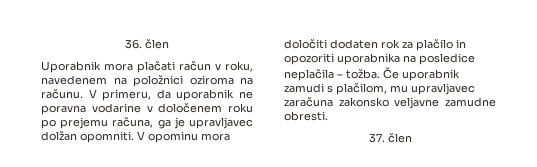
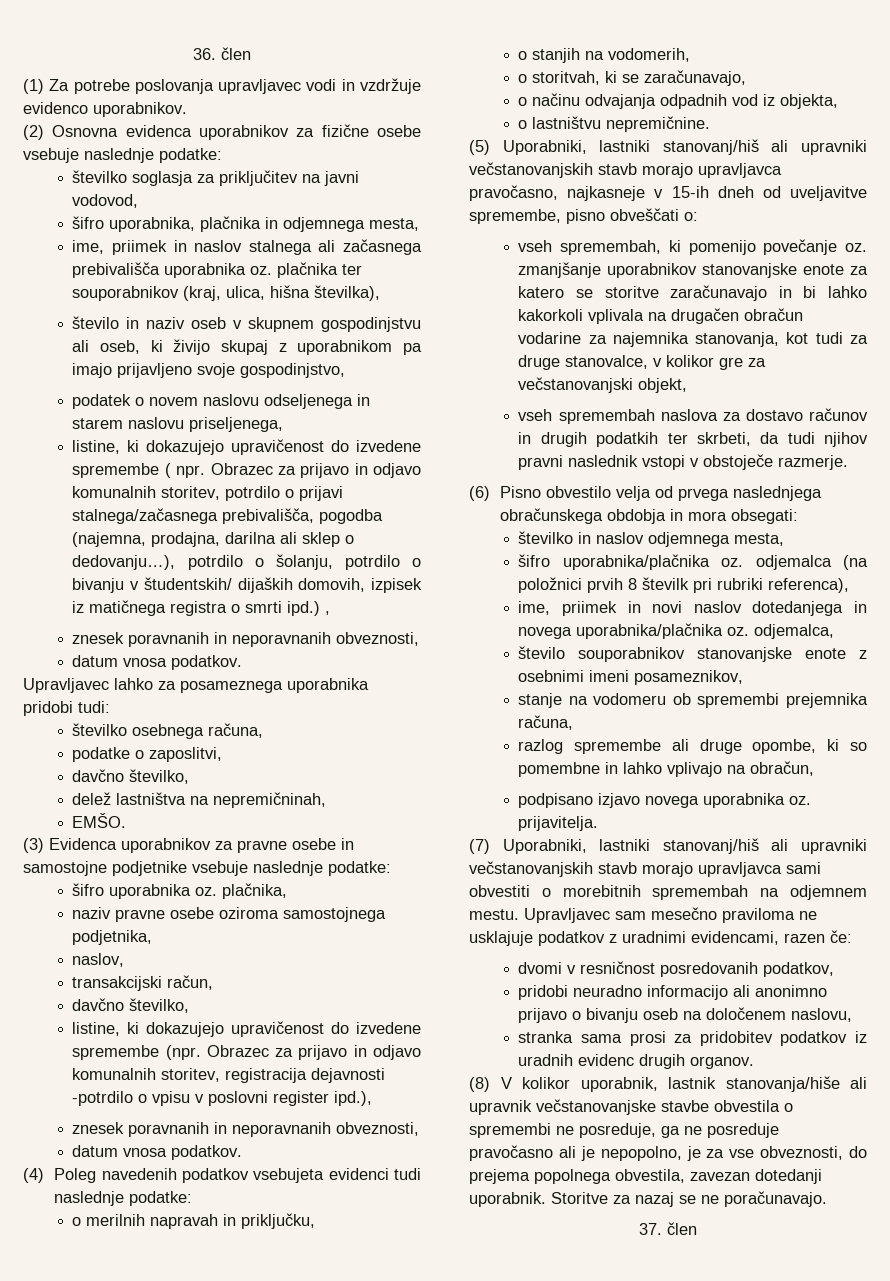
- Uporabnik mora plačati račun v roku, navedenem na položnici oziroma na računu. V primeru, da uporabnik ne poravna vodarine v določenem roku po prejemu računa, ga je upravljavec dolžan opomniti. V opominu mora določiti dodaten rok za plačilo in opozoriti uporabnika na posledice neplačila – tožba. Če uporabnik zamudi s plačilom, mu upravljavec zaračuna zakonsko veljavne zamudne obresti.
+ (1) Za potrebe poslovanja upravljavec vodi in vzdržuje evidenco uporabnikov.
+ (2) Osnovna evidenca uporabnikov za fizične osebe vsebuje naslednje podatke:
+ številko soglasja za priključitev na javni vodovod,
+ šifro uporabnika, plačnika in odjemnega mesta,
+ ime, priimek in naslov stalnega ali začasnega prebivališča uporabnika oz. plačnika ter souporabnikov (kraj, ulica, hišna številka),
+ število in naziv oseb v skupnem gospodinjstvu ali oseb, ki živijo skupaj z uporabnikom pa imajo prijavljeno svoje gospodinjstvo,
+ podatek o novem naslovu odseljenega in starem naslovu priseljenega,
+ listine, ki dokazujejo upravičenost do izvedene spremembe ( npr. Obrazec za prijavo in odjavo komunalnih storitev, potrdilo o prijavi stalnega/začasnega prebivališča, pogodba (najemna, prodajna, darilna ali sklep o dedovanju…), potrdilo o šolanju, potrdilo o bivanju v študentskih/ dijaških domovih, izpisek iz matičnega registra o smrti ipd.) ,
+ znesek poravnanih in neporavnanih obveznosti,
+ datum vnosa podatkov.
+ Upravljavec lahko za posameznega uporabnika pridobi tudi:
+ številko osebnega računa,
+ podatke o zaposlitvi,
+ davčno številko,
+ delež lastništva na nepremičninah,
+ EMŠO.
+ (3) Evidenca uporabnikov za pravne osebe in samostojne podjetnike vsebuje naslednje podatke:
+ šifro uporabnika oz. plačnika,
+ naziv pravne osebe oziroma samostojnega podjetnika,
+ naslov,
+ transakcijski račun,
+ davčno številko,
+ listine, ki dokazujejo upravičenost do izvedene spremembe (npr. Obrazec za prijavo in odjavo komunalnih storitev, registracija dejavnosti -potrdilo o vpisu v poslovni register ipd.),
+ znesek poravnanih in neporavnanih obveznosti,
+ datum vnosa podatkov.
+ (4) Poleg navedenih podatkov vsebujeta evidenci tudi naslednje podatke:
+ o merilnih napravah in priključku,
+ o stanjih na vodomerih,
+ o storitvah, ki se zaračunavajo,
+ o načinu odvajanja odpadnih vod iz objekta,
+ o lastništvu nepremičnine.
+ (5) Uporabniki, lastniki stanovanj/hiš ali upravniki večstanovanjskih stavb morajo upravljavca pravočasno, najkasneje v 15-ih dneh od uveljavitve spremembe, pisno obveščati o:
+ vseh spremembah, ki pomenijo povečanje oz. zmanjšanje uporabnikov stanovanjske enote za katero se storitve zaračunavajo in bi lahko kakorkoli vplivala na drugačen obračun vodarine za najemnika stanovanja, kot tudi za druge stanovalce, v kolikor gre za večstanovanjski objekt,
+ vseh spremembah naslova za dostavo računov in drugih podatkih ter skrbeti, da tudi njihov pravni naslednik vstopi v obstoječe razmerje.
+ (6) Pisno obvestilo velja od prvega naslednjega obračunskega obdobja in mora obsegati:
+ številko in naslov odjemnega mesta,
+ šifro uporabnika/plačnika oz. odjemalca (na položnici prvih 8 številk pri rubriki referenca),
+ ime, priimek in novi naslov dotedanjega in novega uporabnika/plačnika oz. odjemalca,
+ število souporabnikov stanovanjske enote z osebnimi imeni posameznikov,
+ stanje na vodomeru ob spremembi prejemnika računa,
+ razlog spremembe ali druge opombe, ki so pomembne in lahko vplivajo na obračun,
+ podpisano izjavo novega uporabnika oz. prijavitelja.
+ (7) Uporabniki, lastniki stanovanj/hiš ali upravniki večstanovanjskih stavb morajo upravljavca sami obvestiti o morebitnih spremembah na odjemnem mestu. Upravljavec sam mesečno praviloma ne usklajuje podatkov z uradnimi evidencami, razen če:
+ dvomi v resničnost posredovanih podatkov,
+ pridobi neuradno informacijo ali anonimno prijavo o bivanju oseb na določenem naslovu,
+ stranka sama prosi za pridobitev podatkov iz uradnih evidenc drugih organov.
+ (8) V kolikor uporabnik, lastnik stanovanja/hiše ali upravnik večstanovanjske stavbe obvestila o spremembi ne posreduje, ga ne posreduje pravočasno ali je nepopolno, je za vse obveznosti, do prejema popolnega obvestila, zavezan dotedanji uporabnik. Storitve za nazaj se ne poračunavajo.

